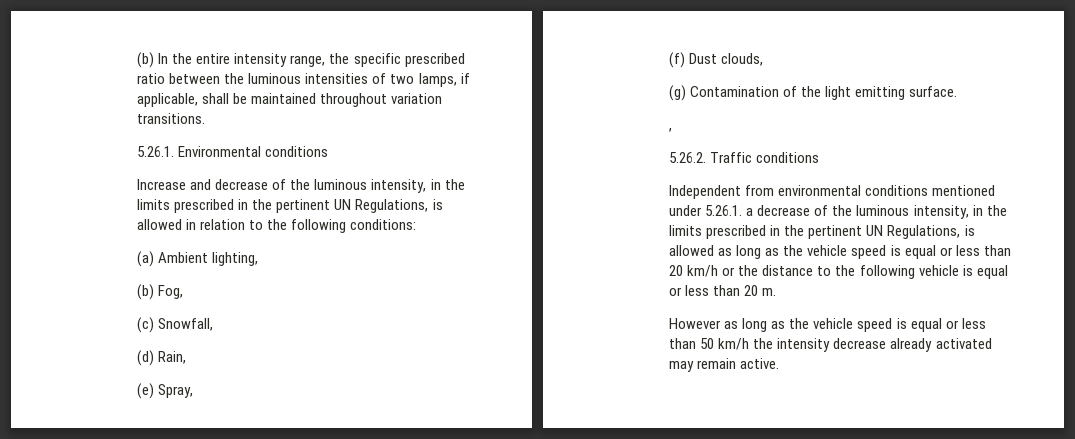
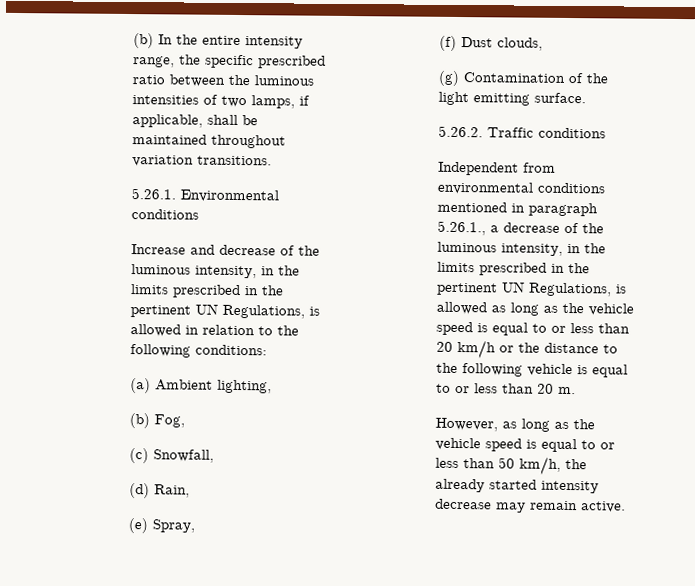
- ,
- Independent from environmental conditions mentioned under 5.26.1. a decrease of the luminous intensity, in the limits prescribed in the pertinent UN Regulations, is allowed as long as the vehicle speed is equal or less than 20 km/h or the distance to the following vehicle is equal or less than 20 m.
+ Independent from environmental conditions mentioned in paragraph 5.26.1., a decrease of the luminous intensity, in the limits prescribed in the pertinent UN Regulations, is allowed as long as the vehicle speed is equal to or less than 20 km/h or the distance to the following vehicle is equal to or less than 20 m.
- However as long as the vehicle speed is equal or less than 50 km/h the intensity decrease already activated may remain active.
+ However, as long as the vehicle speed is equal to or less than 50 km/h, the already started intensity decrease may remain active.

